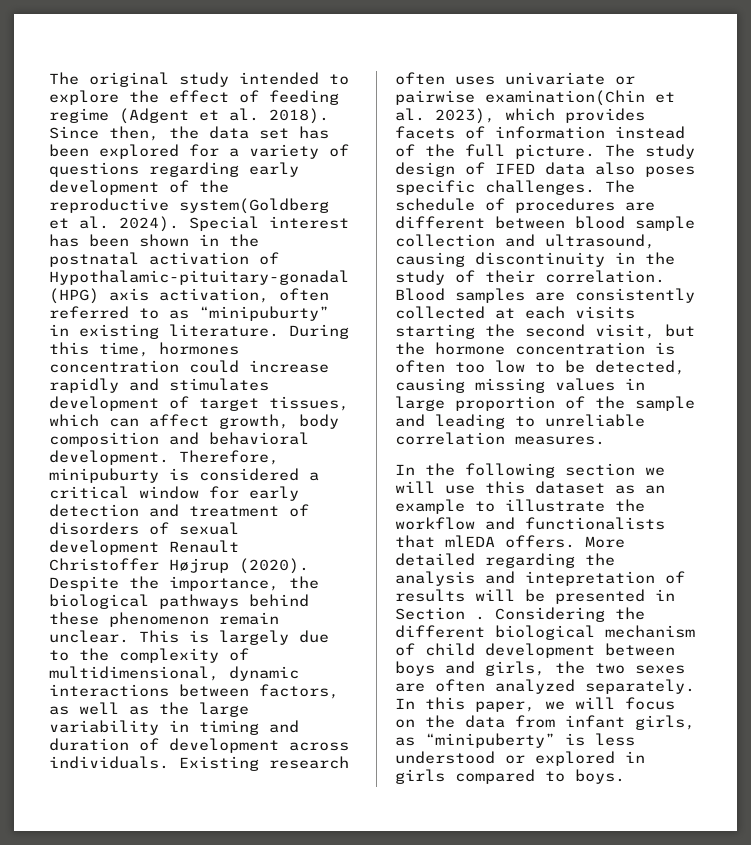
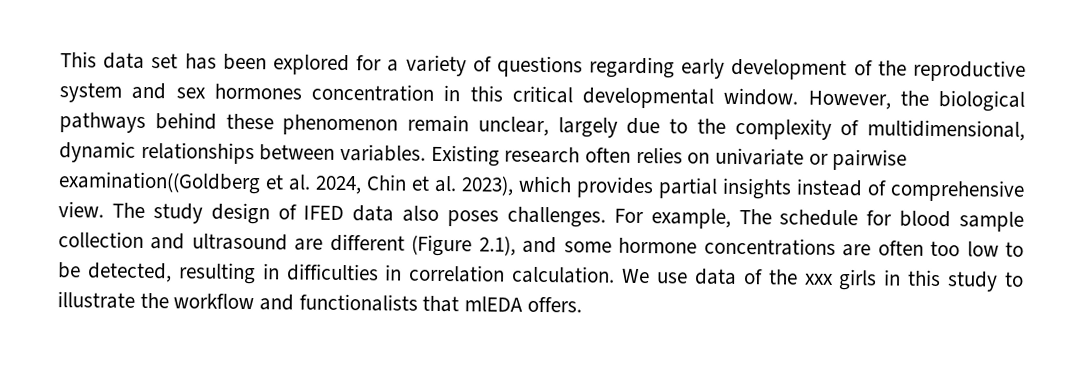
- The original study intended to explore the effect of feeding regime (Adgent et al. 2018). Since then, the data set has been explored for a variety of questions regarding early development of the reproductive system(Goldberg et al. 2024). Special interest has been shown in the postnatal activation of Hypothalamic-pituitary-gonadal (HPG) axis activation, often referred to as “minipuburty” in existing literature. During this time, hormones concentration could increase rapidly and stimulates development of target tissues, which can affect growth, body composition and behavioral development. Therefore, minipuburty is considered a critical window for early detection and treatment of disorders of sexual development Renault Christoffer Højrup (2020). Despite the importance, the biological pathways behind these phenomenon remain unclear. This is largely due to the complexity of multidimensional, dynamic interactions between factors, as well as the large variability in timing and duration of development across individuals.
+ This data set has been explored for a variety of questions regarding early development of the reproductive system and sex hormones concentration in this critical developmental window. However, the biological pathways behind these phenomenon remain unclear, largely due to the complexity of multidimensional, dynamic relationships between variables.
- Existing research often uses univariate or pairwise examination(Chin et al. 2023), which provides facets of information instead of the full picture.
+ Existing research often relies on univariate or pairwise examination((Goldberg et al. 2024, Chin et al. 2023), which provides partial insights instead of comprehensive view.
- The study design of IFED data also poses specific challenges. The schedule of procedures are different between blood sample collection and ultrasound, causing discontinuity in the study of their correlation. Blood samples are consistently collected at each visits starting the second visit, but the hormone concentration is often too low to be detected, causing missing values in large proportion of the sample and leading to unreliable correlation measures.
- In the following section we will use this dataset as an example to illustrate the workflow and functionalists that mlEDA offers. More detailed regarding the analysis and intepretation of results will be presented in Section . Considering the different biological mechanism of child development between boys and girls, the two sexes are often analyzed separately. In this paper, we will focus on the data from infant girls, as “minipuberty” is less understood or explored in girls compared to boys.
+ The study design of IFED data also poses challenges. For example, The schedule for blood sample collection and ultrasound are different (Figure 2.1), and some hormone concentrations are often too low to be detected, resulting in difficulties in correlation calculation. We use data of the xxx girls in this study to illustrate the workflow and functionalists that mlEDA offers.

